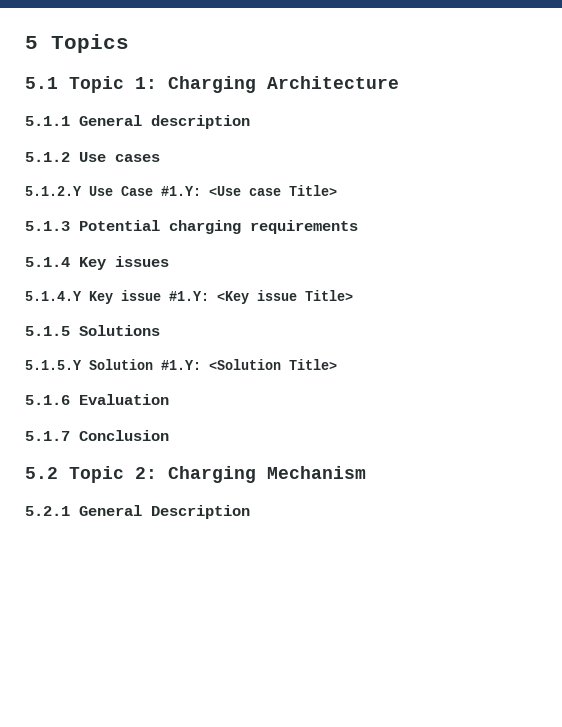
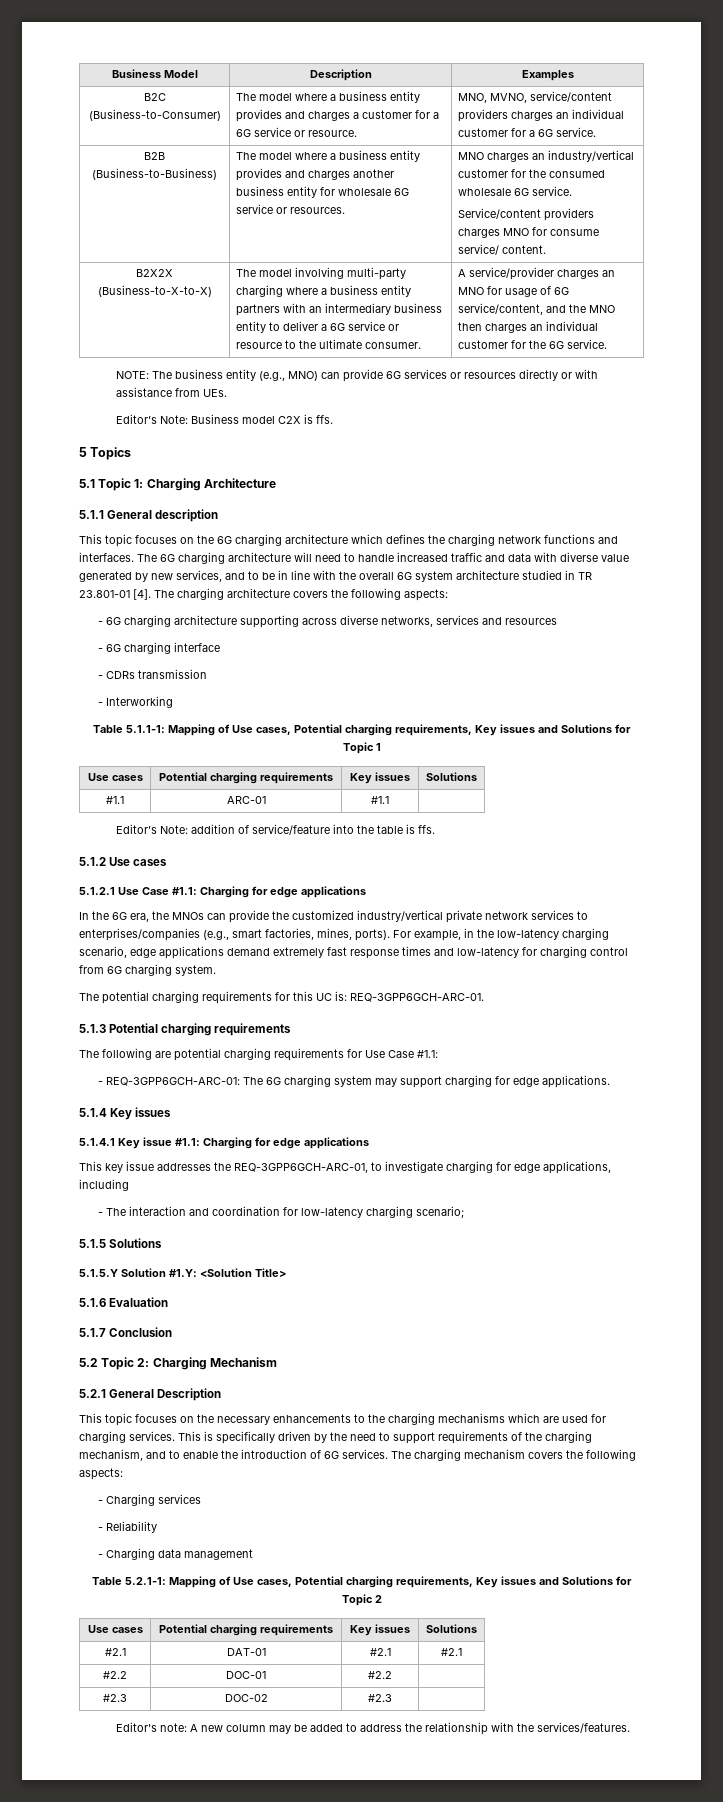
+ Business Model | Description | Examples
+ B2C (Business-to-Consumer) | The model where a business entity provides and charges a customer for a 6G service or resource. | MNO, MVNO, service/content providers charges an individual customer for a 6G service.
+ B2B (Business-to-Business) | The model where a business entity provides and charges another business entity for wholesale 6G service or resources. | MNO charges an industry/vertical customer for the consumed wholesale 6G service.
+ Service/content providers charges MNO for consume service/ content.
+ B2X2X (Business-to-X-to-X) | The model involving multi-party charging where a business entity partners with an intermediary business entity to deliver a 6G service or resource to the ultimate consumer. | A service/provider charges an MNO for usage of 6G service/content, and the MNO then charges an individual customer for the 6G service.
+ NOTE: The business entity (e.g., MNO) can provide 6G services or resources directly or with assistance from UEs.
+ Editor’s Note: Business model C2X is ffs.
+ This topic focuses on the 6G charging architecture which defines the charging network functions and interfaces. The 6G charging architecture will need to handle increased traffic and data with diverse value generated by new services, and to be in line with the overall 6G system architecture studied in TR 23.801-01 [4]. The charging architecture covers the following aspects:
+ - 6G charging architecture supporting across diverse networks, services and resources
+ - 6G charging interface
+ - CDRs transmission
+ - Interworking
+ Table 5.1.1-1: Mapping of Use cases, Potential charging requirements, Key issues and Solutions for Topic 1
+ Use cases | Potential charging requirements | Key issues | Solutions
+ #1.1 | ARC-01 | #1.1 |
+ Editor’s Note: addition of service/feature into the table is ffs.
- 5.1.2.Y Use Case #1.Y: <Use case Title>
+ 5.1.2.1 Use Case #1.1: Charging for edge applications
+ In the 6G era, the MNOs can provide the customized industry/vertical private network services to enterprises/companies (e.g., smart factories, mines, ports). For example, in the low-latency charging scenario, edge applications demand extremely fast response times and low-latency for charging control from 6G charging system.
+ The potential charging requirements for this UC is: REQ-3GPP6GCH-ARC-01.
  5.1.3 Potential charging requirements
+ The following are potential charging requirements for Use Case #1.1:
+ - REQ-3GPP6GCH-ARC-01: The 6G charging system may support charging for edge applications.
- 5.1.4.Y Key issue #1.Y: <Key issue Title>
+ 5.1.4.1 Key issue #1.1: Charging for edge applications
+ This key issue addresses the REQ-3GPP6GCH-ARC-01, to investigate charging for edge applications, including
+ - The interaction and coordination for low-latency charging scenario;
+ This topic focuses on the necessary enhancements to the charging mechanisms which are used for charging services. This is specifically driven by the need to support requirements of the charging mechanism, and to enable the introduction of 6G services. The charging mechanism covers the following aspects:
+ - Charging services
+ - Reliability
+ - Charging data management
+ Table 5.2.1-1: Mapping of Use cases, Potential charging requirements, Key issues and Solutions for Topic 2
+ Use cases | Potential charging requirements | Key issues | Solutions
+ #2.1 | DAT-01 | #2.1 | #2.1
+ #2.2 | DOC-01 | #2.2 |
+ #2.3 | DOC-02 | #2.3 |
+ Editor's note: A new column may be added to address the relationship with the services/features.

